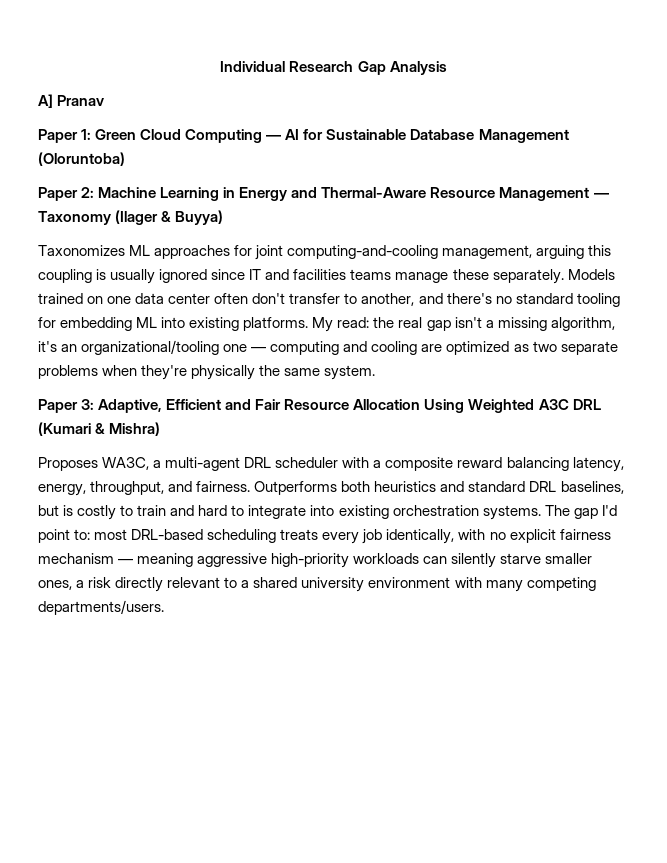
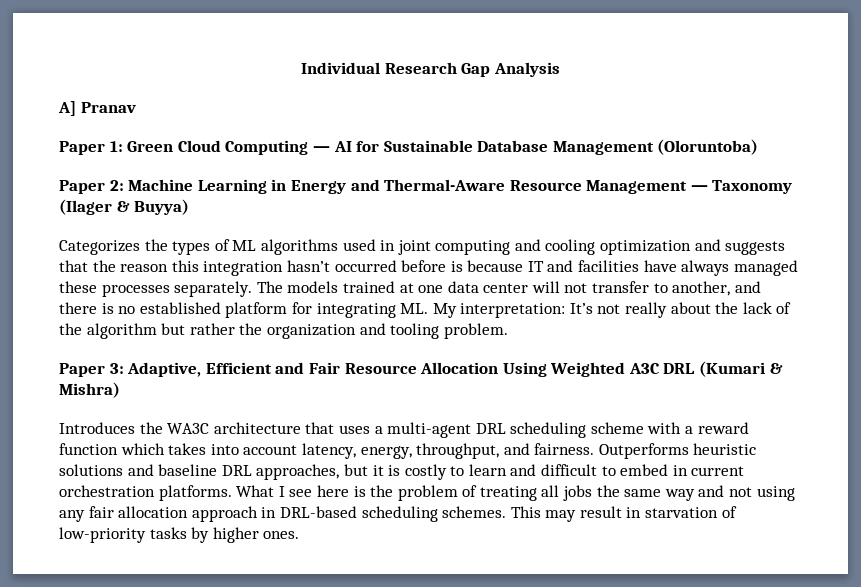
- Taxonomizes ML approaches for joint computing-and-cooling management, arguing this coupling is usually ignored since IT and facilities teams manage these separately. Models trained on one data center often don't transfer to another, and there's no standard tooling for embedding ML into existing platforms. My read: the real gap isn't a missing algorithm, it's an organizational/tooling one — computing and cooling are optimized as two separate problems when they're physically the same system.
+ Categorizes the types of ML algorithms used in joint computing and cooling optimization and suggests that the reason this integration hasn’t occurred before is because IT and facilities have always managed these processes separately. The models trained at one data center will not transfer to another, and there is no established platform for integrating ML. My interpretation: It’s not really about the lack of the algorithm but rather the organization and tooling problem.
- Proposes WA3C, a multi-agent DRL scheduler with a composite reward balancing latency, energy, throughput, and fairness.
+ Introduces the WA3C architecture that uses a multi-agent DRL scheduling scheme with a reward function which takes into account latency, energy, throughput, and fairness.
- Outperforms both heuristics and standard DRL baselines, but is costly to train and hard to integrate into existing orchestration systems. The gap I'd point to: most DRL-based scheduling treats every job identically, with no explicit fairness mechanism — meaning aggressive high-priority workloads can silently starve smaller ones, a risk directly relevant to a shared university environment with many competing departments/users.
+ Outperforms heuristic solutions and baseline DRL approaches, but it is costly to learn and difficult to embed in current orchestration platforms. What I see here is the problem of treating all jobs the same way and not using any fair allocation approach in DRL-based scheduling schemes. This may result in starvation of low-priority tasks by higher ones.

